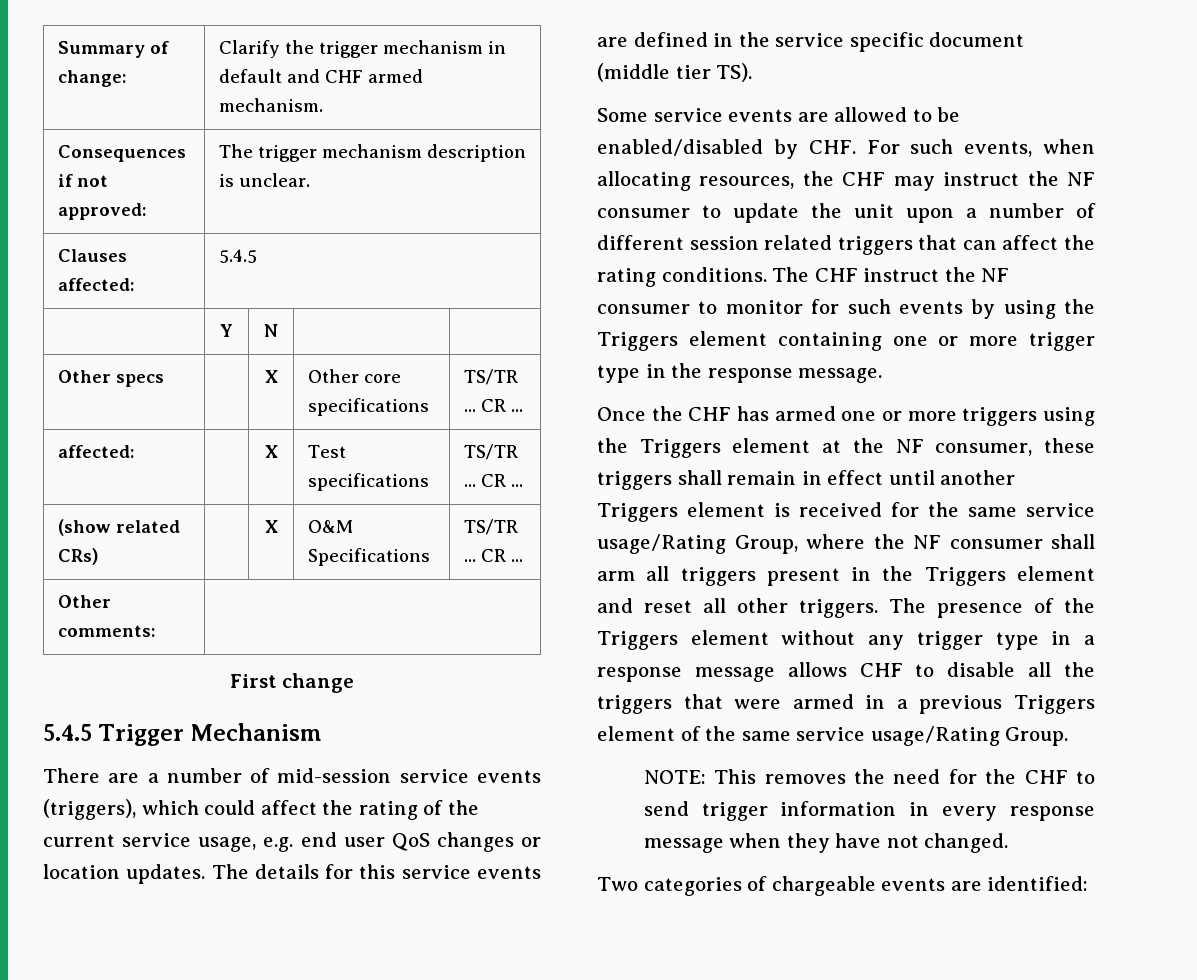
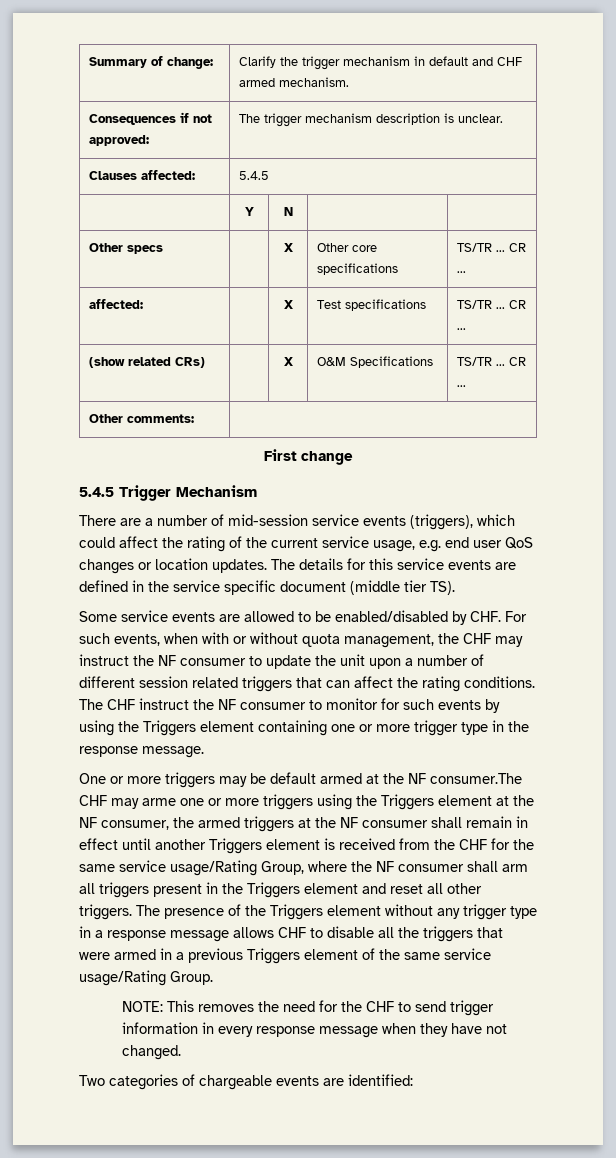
- Some service events are allowed to be enabled/disabled by CHF. For such events, when allocating resources, the CHF may instruct the NF consumer to update the unit upon a number of different session related triggers that can affect the rating conditions.
+ Some service events are allowed to be enabled/disabled by CHF. For such events, when with or without quota management, the CHF may instruct the NF consumer to update the unit upon a number of different session related triggers that can affect the rating conditions.
- Once the CHF has armed one or more triggers using the Triggers element at the NF consumer, these triggers shall remain in effect until another Triggers element is received for the same service usage/Rating Group, where the NF consumer shall arm all triggers present in the Triggers element and reset all other triggers.
+ One or more triggers may be default armed at the NF consumer.The CHF may arme one or more triggers using the Triggers element at the NF consumer, the armed triggers at the NF consumer shall remain in effect until another Triggers element is received from the CHF for the same service usage/Rating Group, where the NF consumer shall arm all triggers present in the Triggers element and reset all other triggers.

